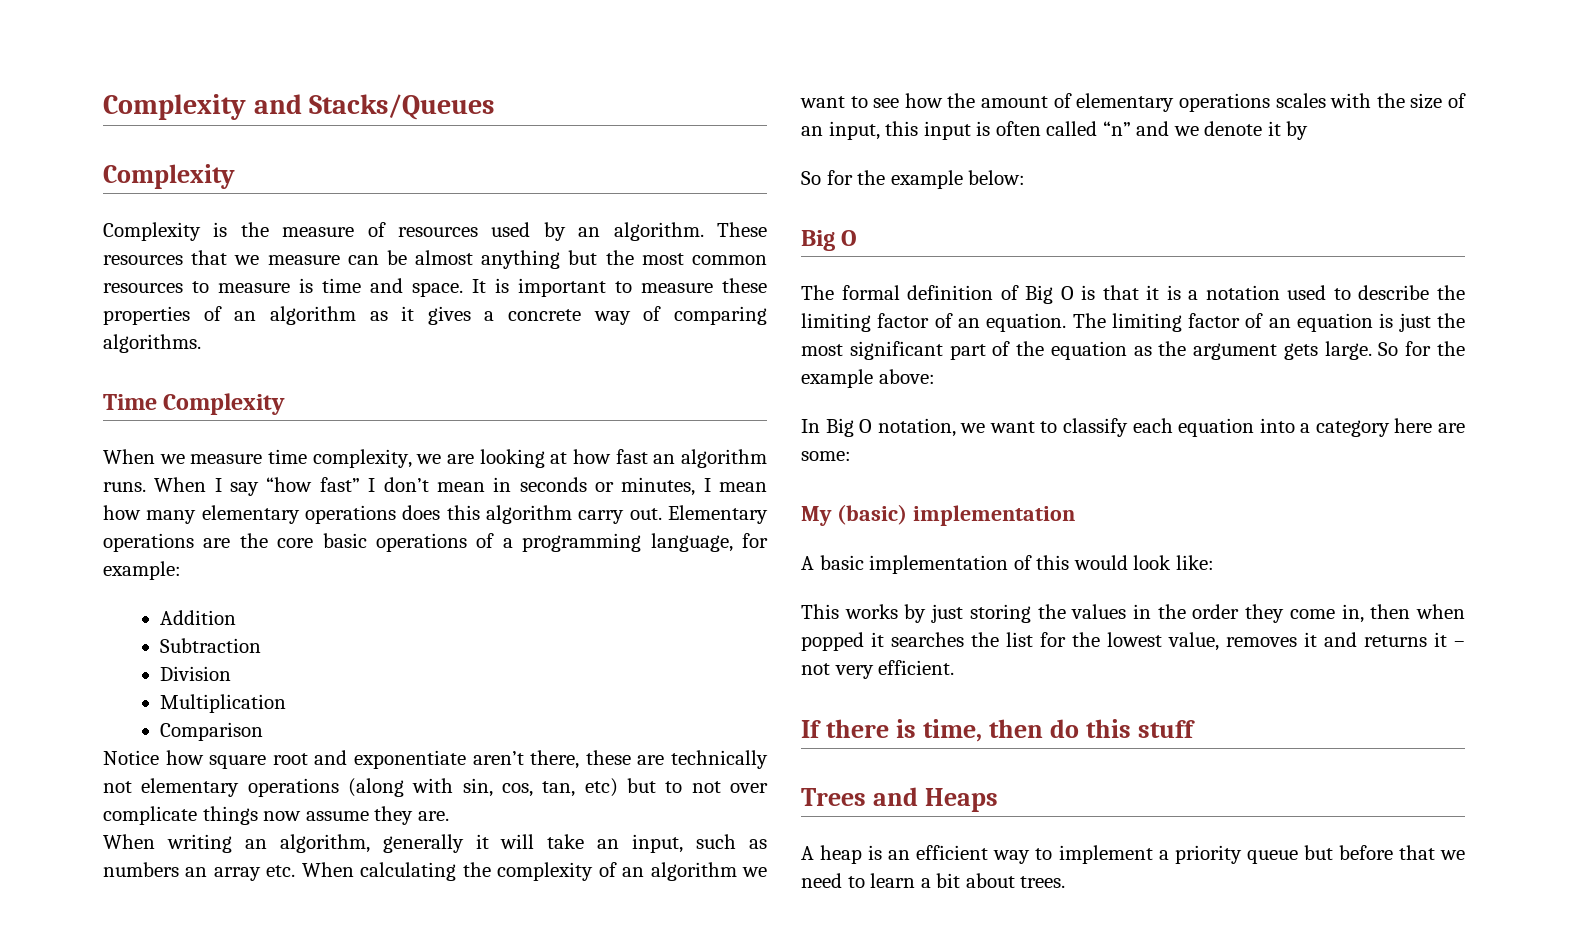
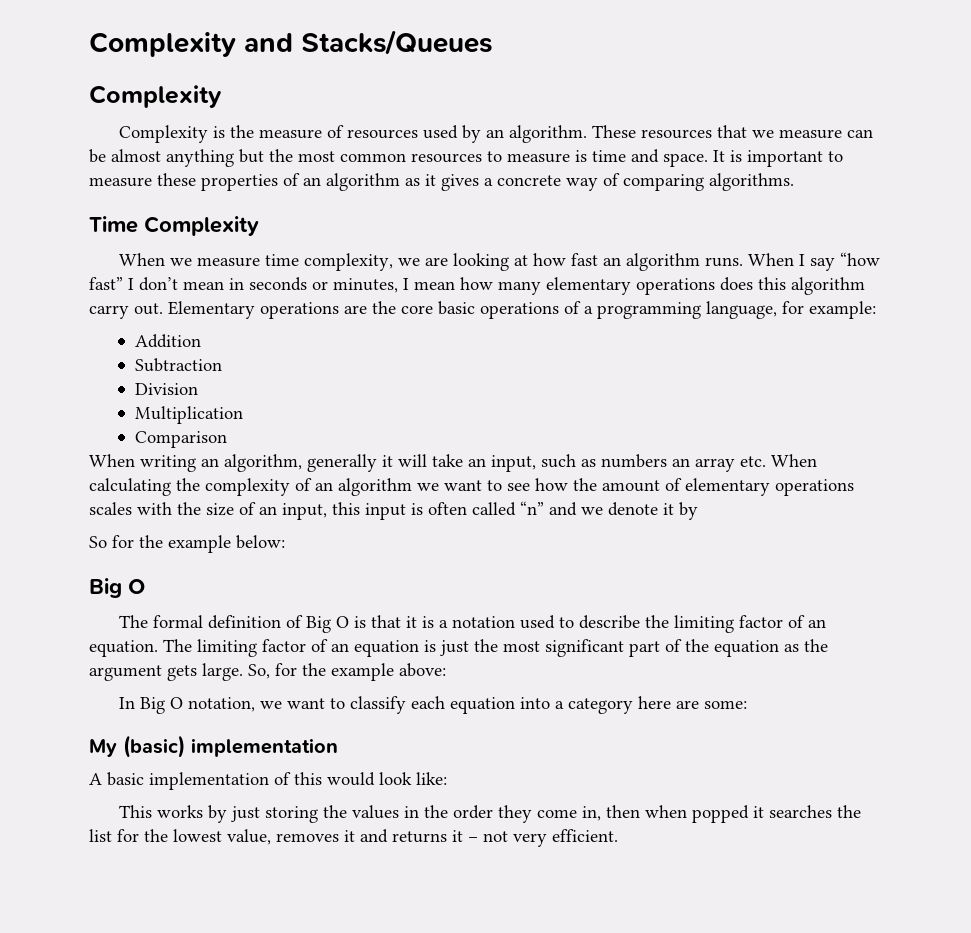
- Notice how square root and exponentiate aren’t there, these are technically not elementary operations (along with sin, cos, tan, etc) but to not over complicate things now assume they are.
- So for the example above:
+ So, for the example above:
- If there is time, then do this stuff
- Trees and Heaps
- A heap is an efficient way to implement a priority queue but before that we need to learn a bit about trees.

